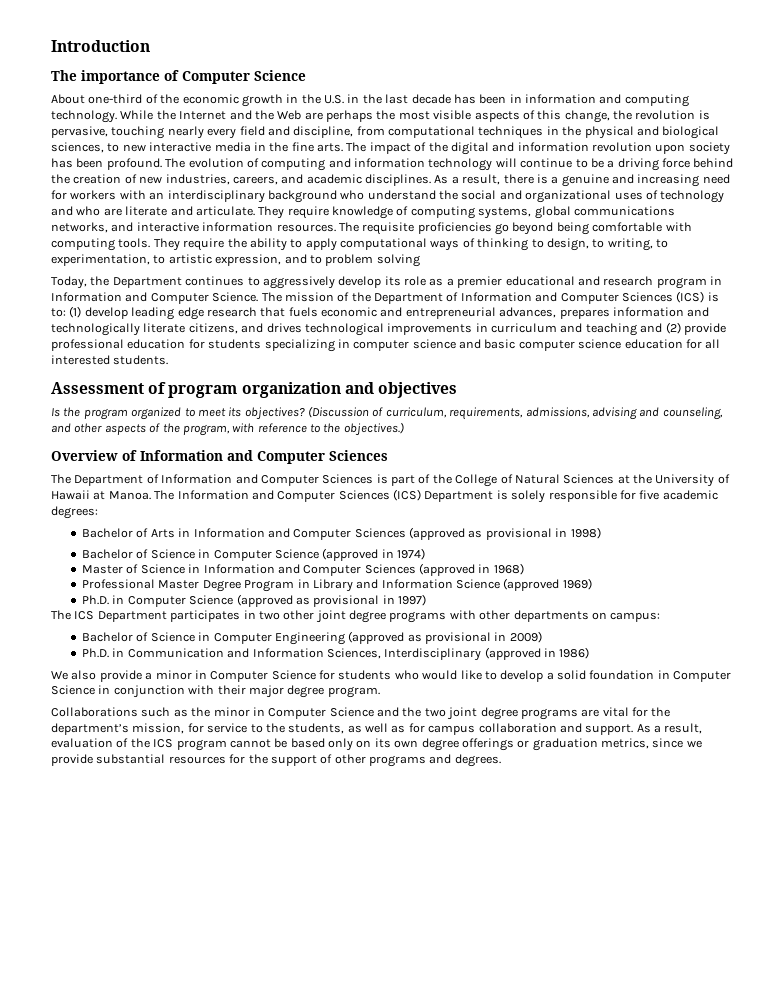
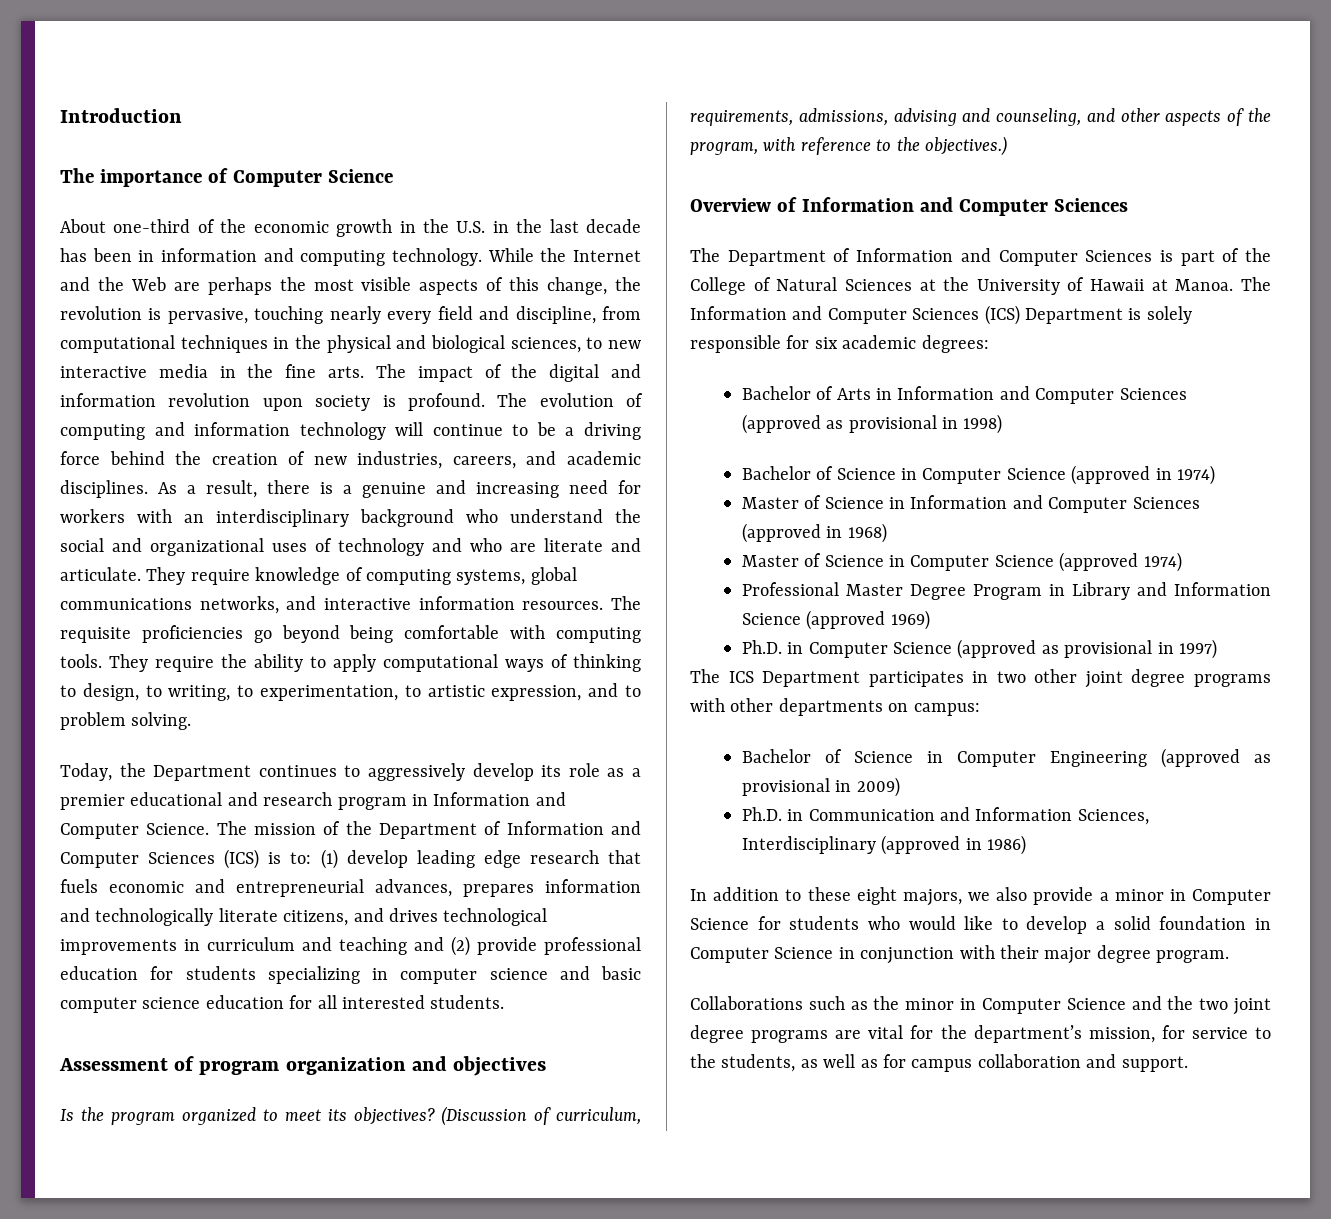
- While the Internet and the Web are perhaps the most visible aspects of this change, the revolution is pervasive, touching nearly every field and discipline, from computational techniques in the physical and biological sciences, to new interactive media in the fine arts. The impact of the digital and information revolution upon society has been profound.
+ While the Internet and the Web are perhaps the most visible aspects of this change, the revolution is pervasive, touching nearly every field and discipline, from computational techniques in the physical and biological sciences, to new interactive media in the fine arts. The impact of the digital and information revolution upon society is profound.
- They require the ability to apply computational ways of thinking to design, to writing, to experimentation, to artistic expression, and to problem solving
+ They require the ability to apply computational ways of thinking to design, to writing, to experimentation, to artistic expression, and to problem solving.
- The Information and Computer Sciences (ICS) Department is solely responsible for five academic degrees:
+ The Information and Computer Sciences (ICS) Department is solely responsible for six academic degrees:
+ Master of Science in Computer Science (approved 1974)
- We also provide a minor in Computer Science for students who would like to develop a solid foundation in Computer Science in conjunction with their major degree program.
+ In addition to these eight majors, we also provide a minor in Computer Science for students who would like to develop a solid foundation in Computer Science in conjunction with their major degree program.
- As a result, evaluation of the ICS program cannot be based only on its own degree offerings or graduation metrics, since we provide substantial resources for the support of other programs and degrees.

